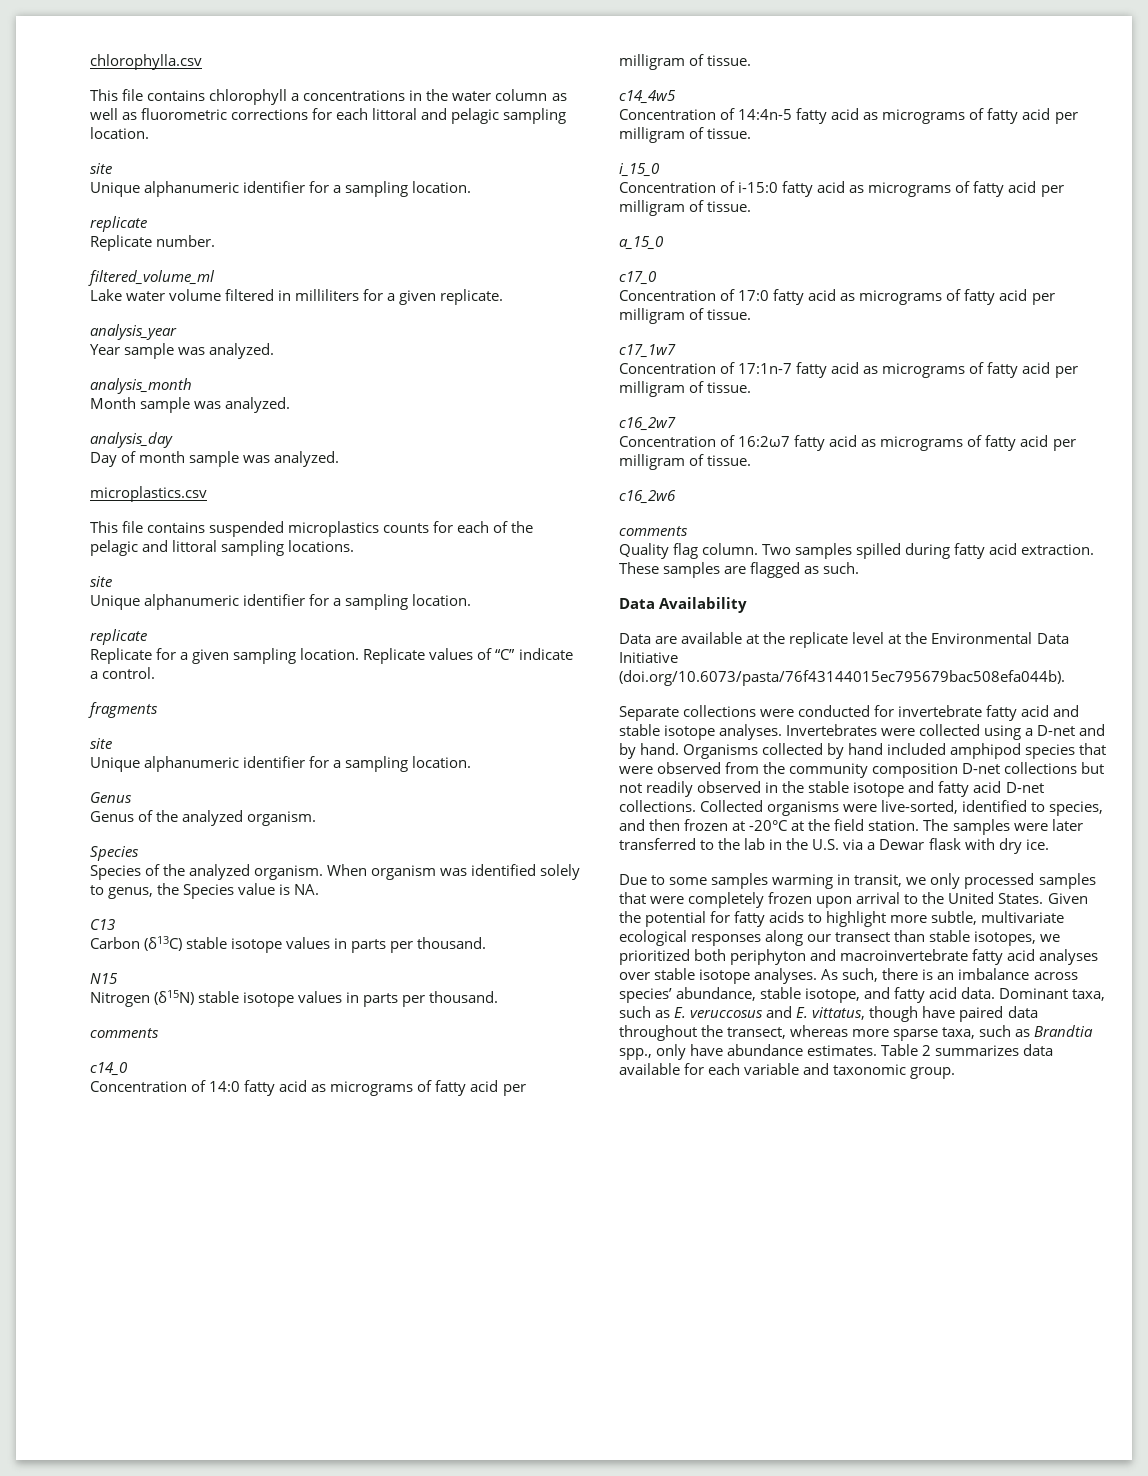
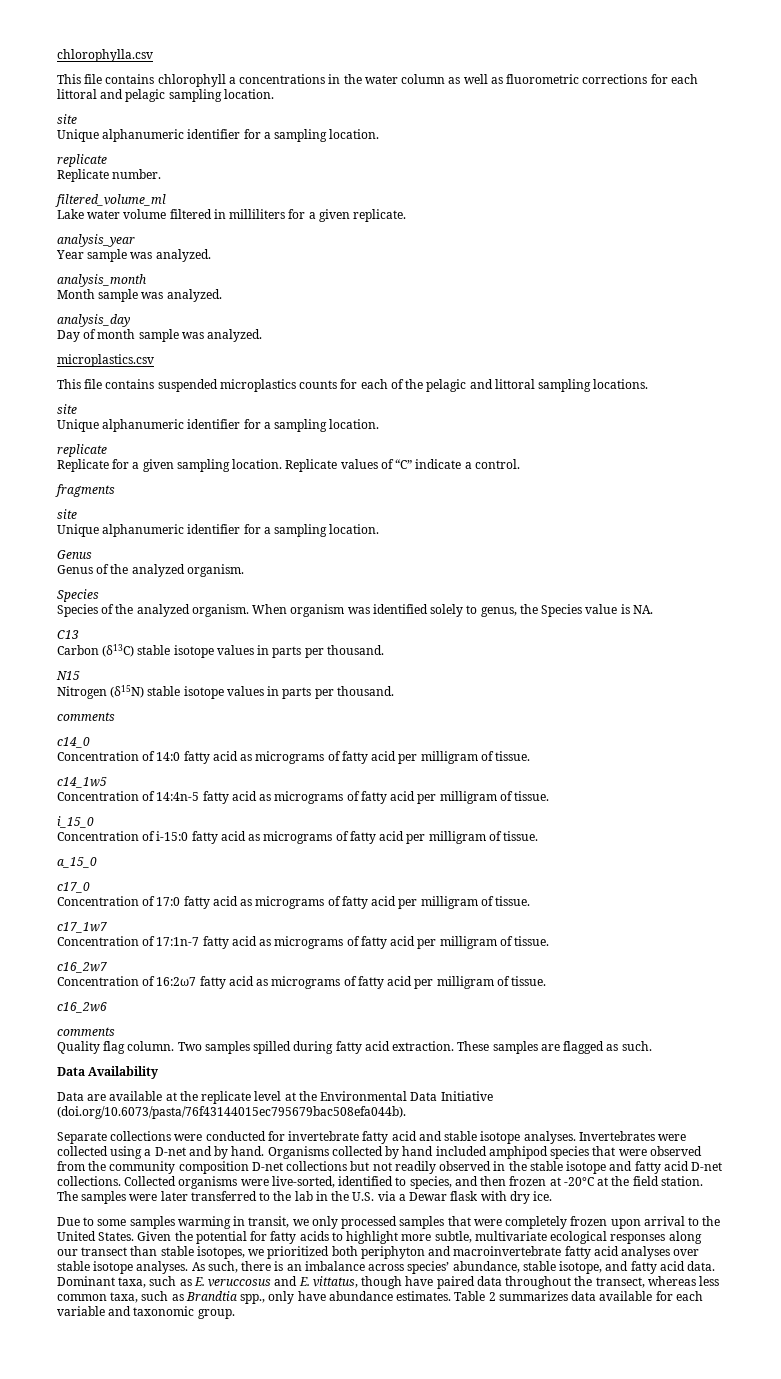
- c14_4w5
+ c14_1w5
- Dominant taxa, such as E. veruccosus and E. vittatus, though have paired data throughout the transect, whereas more sparse taxa, such as Brandtia spp., only have abundance estimates.
+ Dominant taxa, such as E. veruccosus and E. vittatus, though have paired data throughout the transect, whereas less common taxa, such as Brandtia spp., only have abundance estimates.

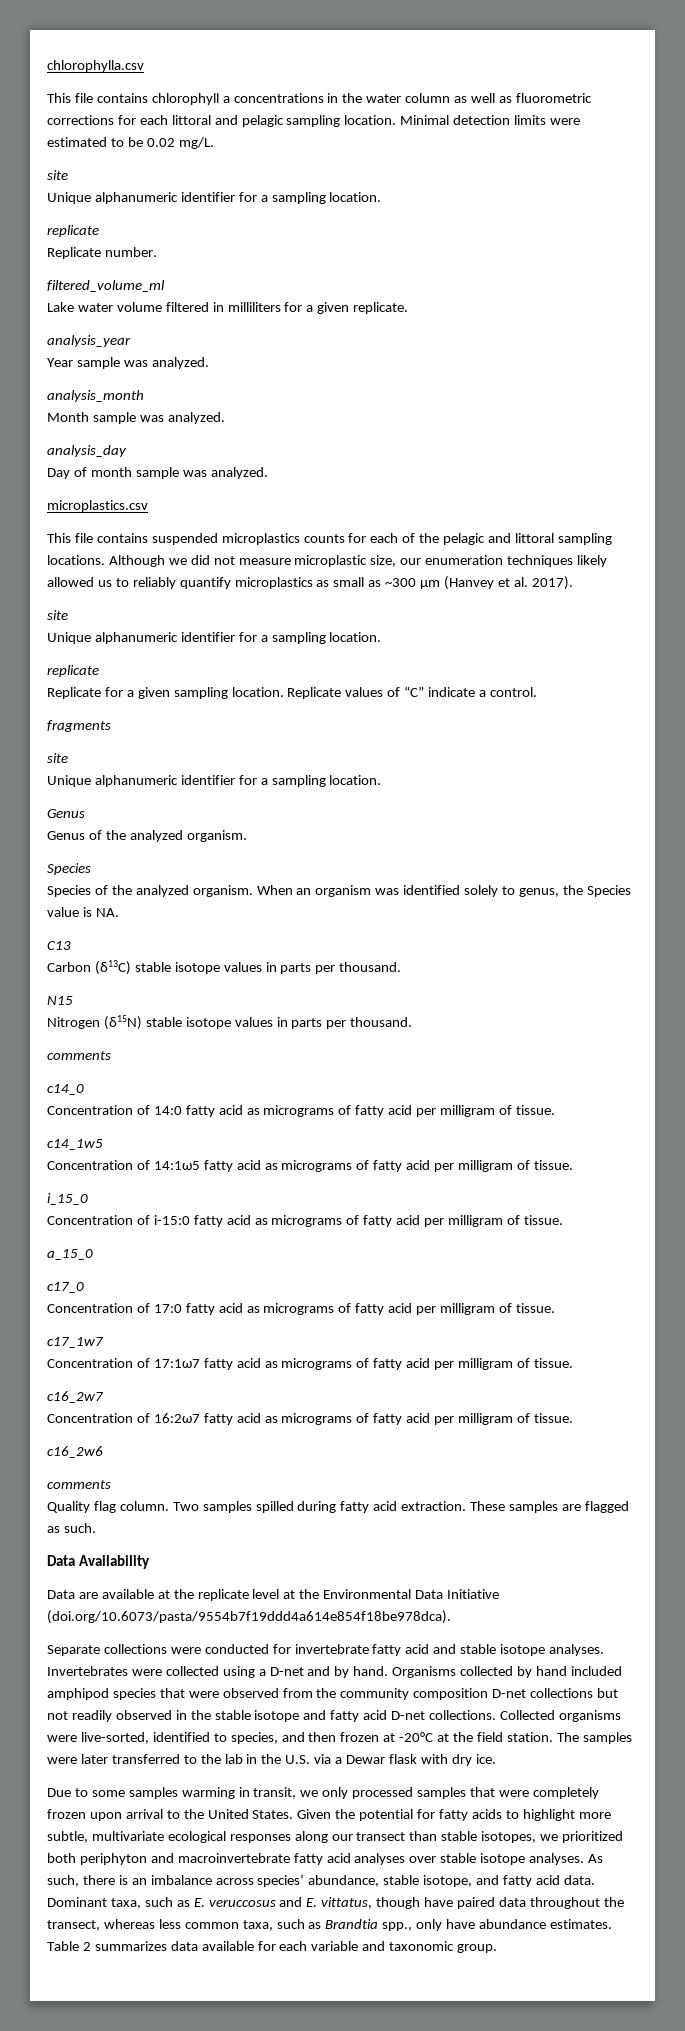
+ Minimal detection limits were estimated to be 0.02 mg/L.
+ Although we did not measure microplastic size, our enumeration techniques likely allowed us to reliably quantify microplastics as small as ~300 µm (Hanvey et al. 2017).
- When organism was identified solely to genus, the Species value is NA.
+ When an organism was identified solely to genus, the Species value is NA.
- Concentration of 14:4n-5 fatty acid as micrograms of fatty acid per milligram of tissue.
+ Concentration of 14:1ω5 fatty acid as micrograms of fatty acid per milligram of tissue.
- Concentration of 17:1n-7 fatty acid as micrograms of fatty acid per milligram of tissue.
+ Concentration of 17:1ω7 fatty acid as micrograms of fatty acid per milligram of tissue.
- Data are available at the replicate level at the Environmental Data Initiative (doi.org/10.6073/pasta/76f43144015ec795679bac508efa044b).
+ Data are available at the replicate level at the Environmental Data Initiative (doi.org/10.6073/pasta/9554b7f19ddd4a614e854f18be978dca).

